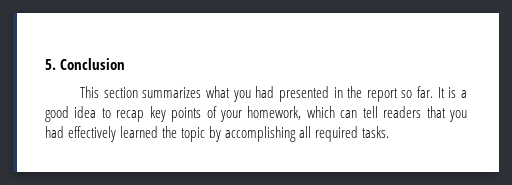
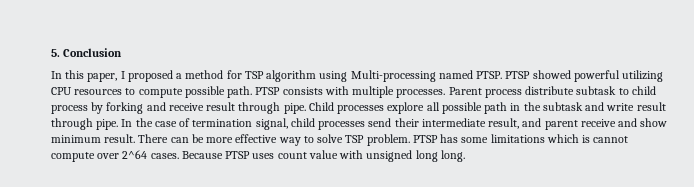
- This section summarizes what you had presented in the report so far. It is a good idea to recap key points of your homework, which can tell readers that you had effectively learned the topic by accomplishing all required tasks.
+ In this paper, I proposed a method for TSP algorithm using Multi-processing named PTSP. PTSP showed powerful utilizing CPU resources to compute possible path. PTSP consists with multiple processes. Parent process distribute subtask to child process by forking and receive result through pipe. Child processes explore all possible path in the subtask and write result through pipe. In the case of termination signal, child processes send their intermediate result, and parent receive and show minimum result. There can be more effective way to solve TSP problem. PTSP has some limitations which is cannot compute over 2^64 cases. Because PTSP uses count value with unsigned long long.

